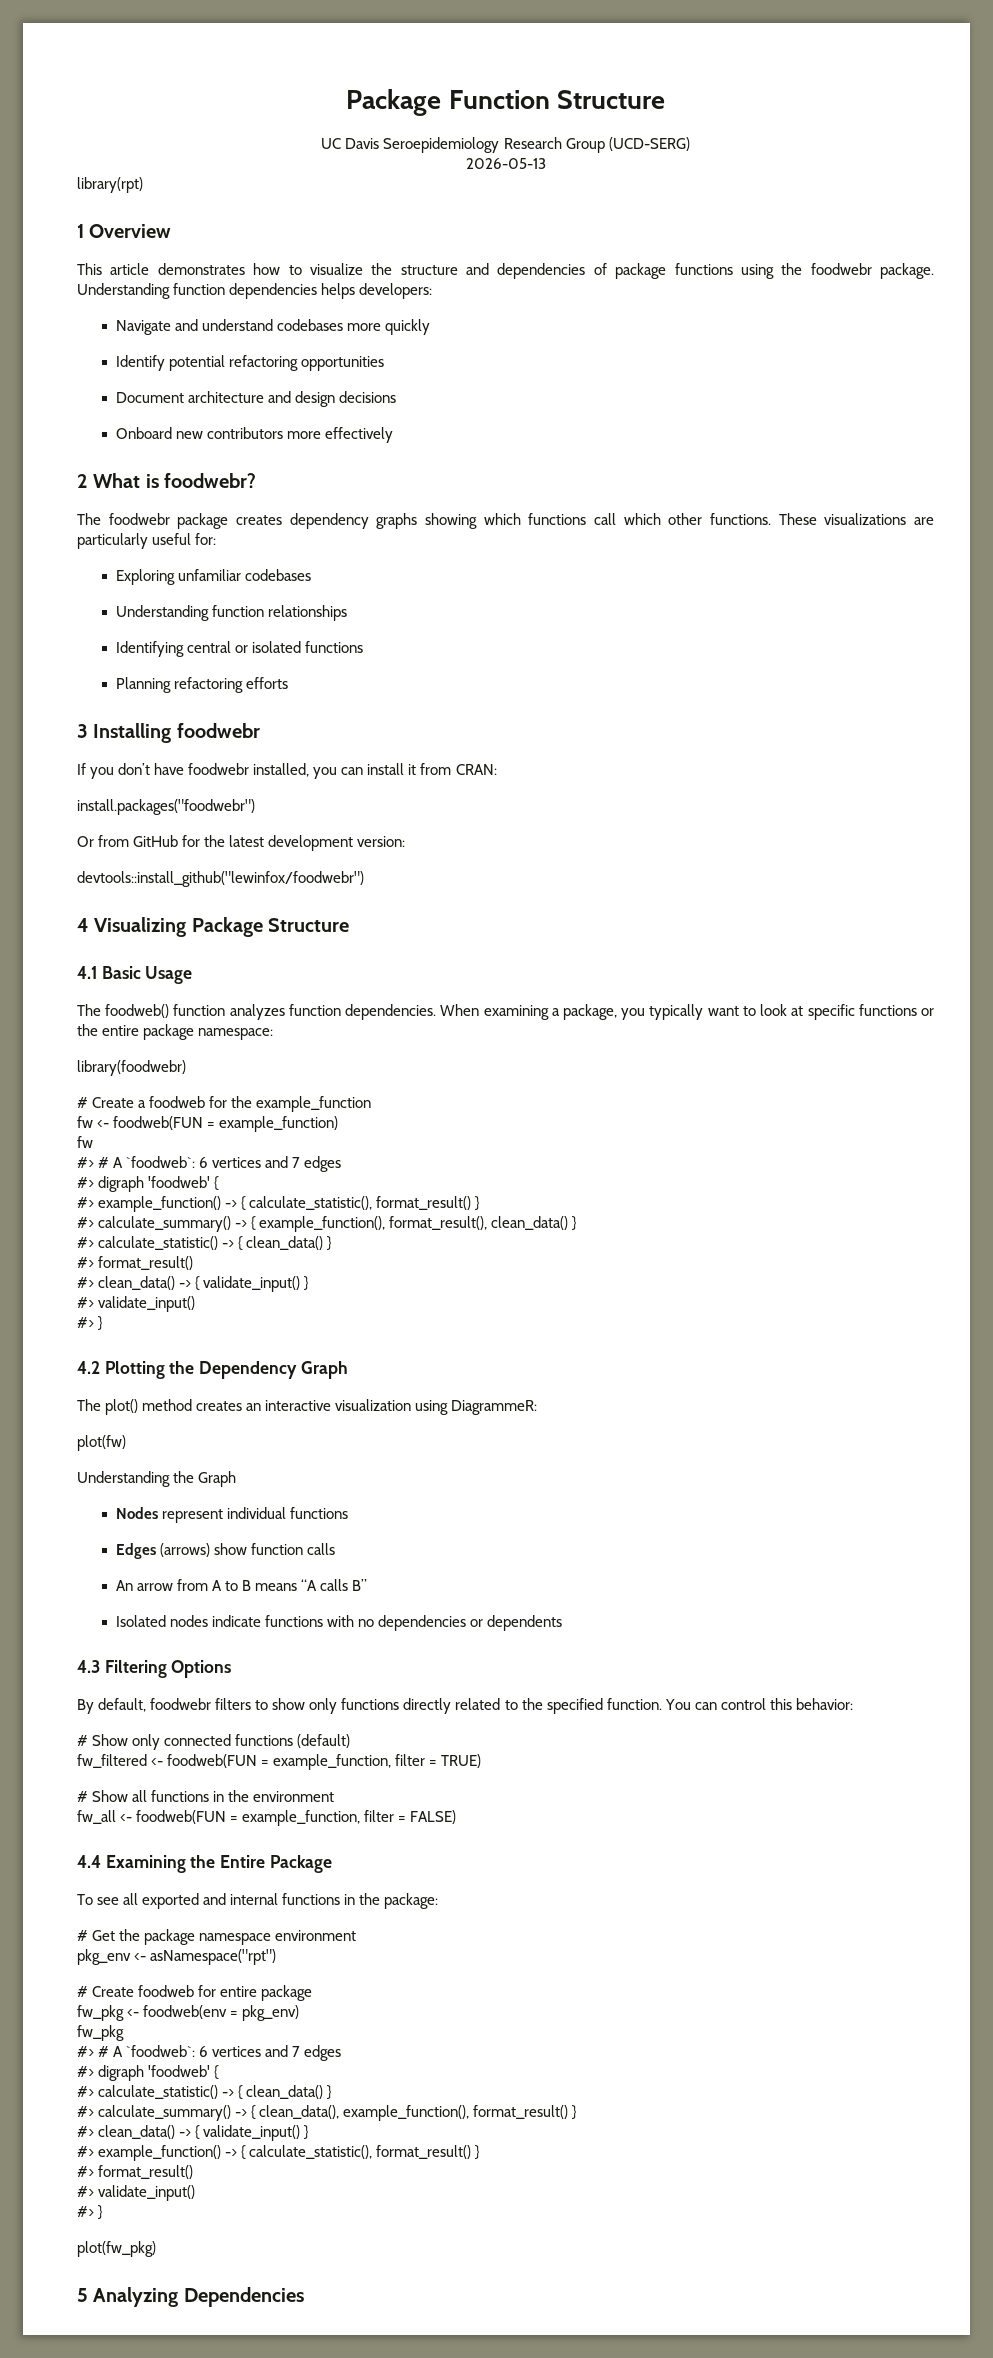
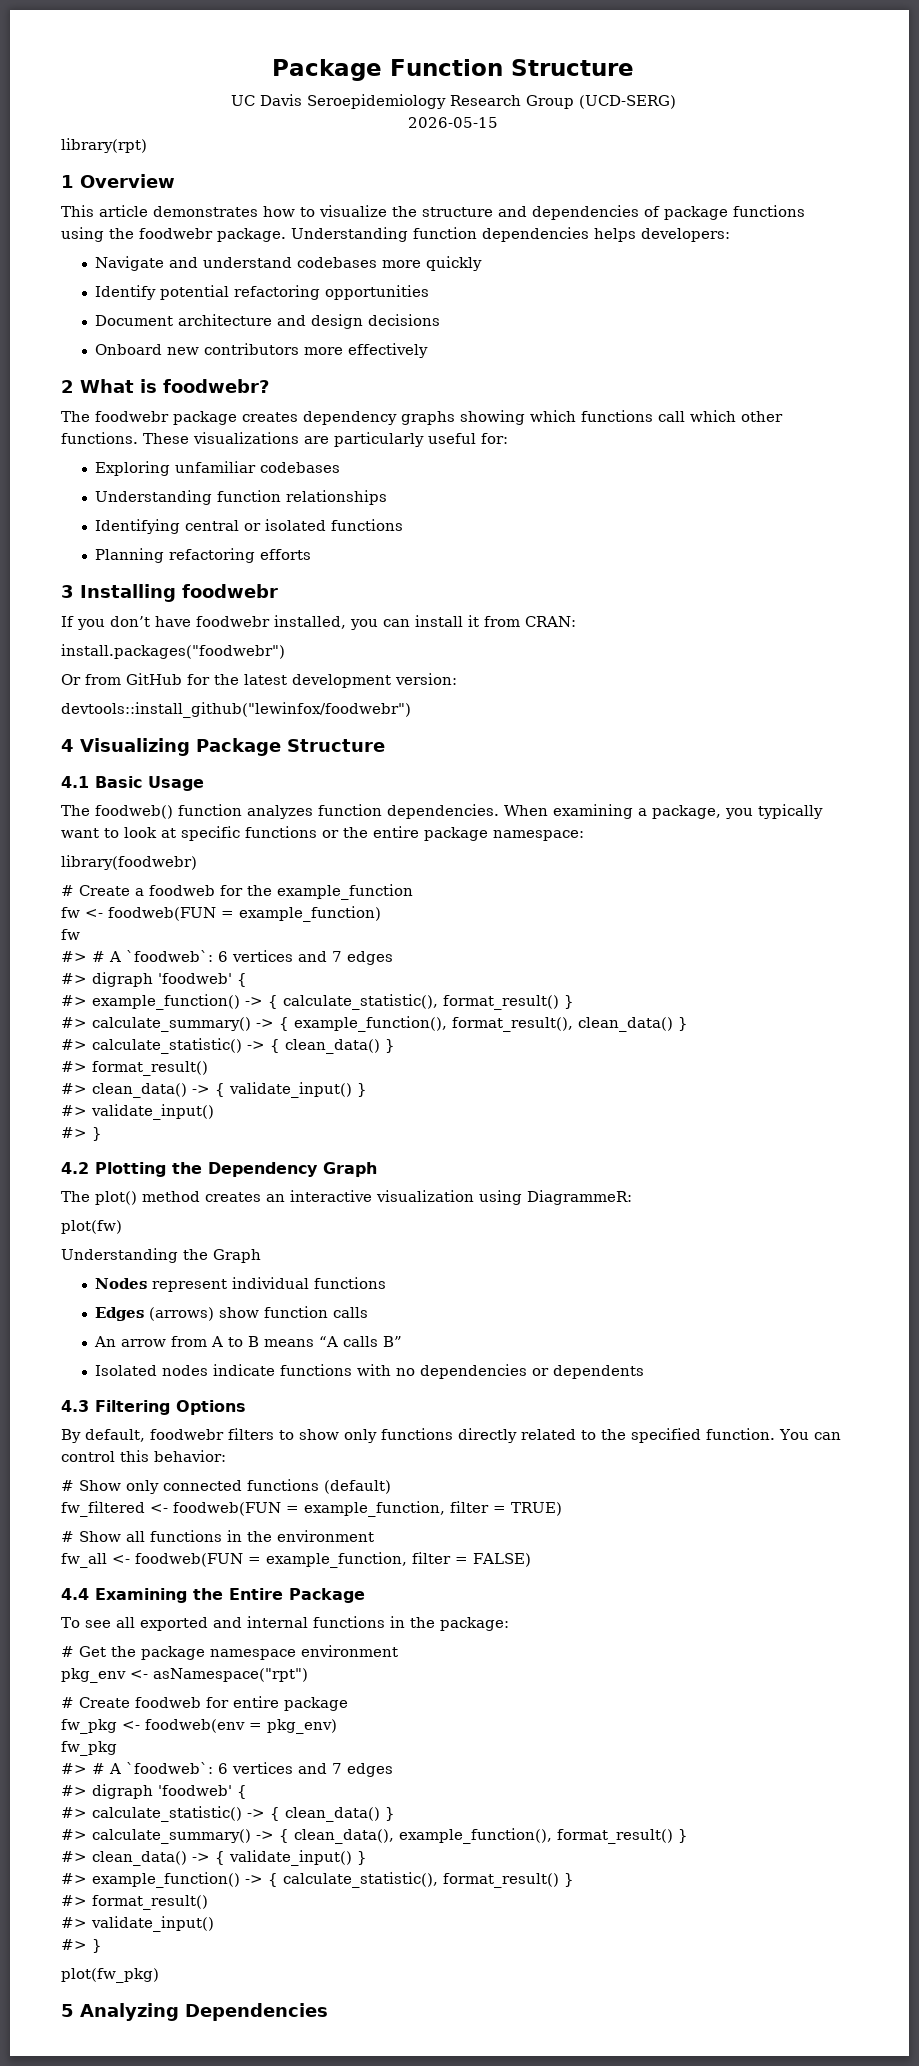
- 2026-05-13
+ 2026-05-15

